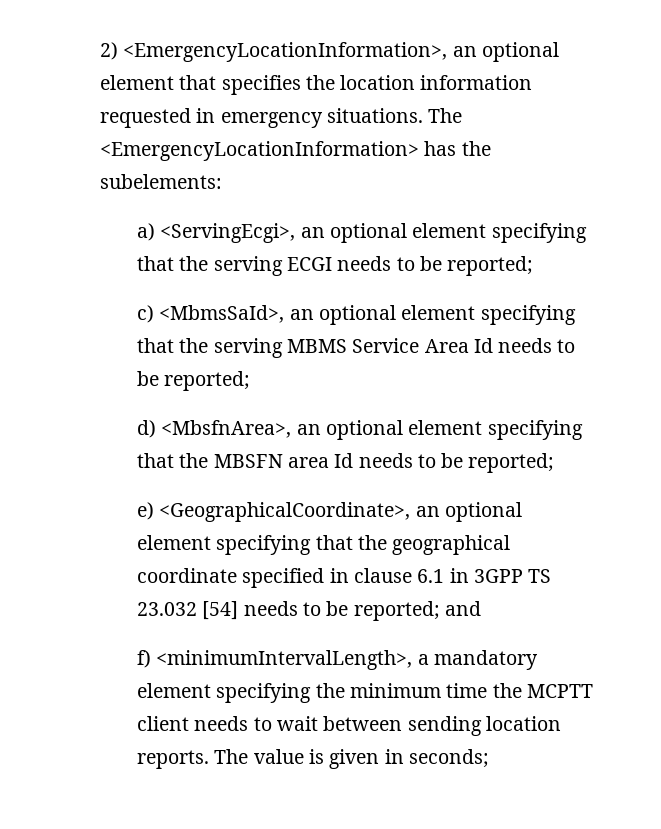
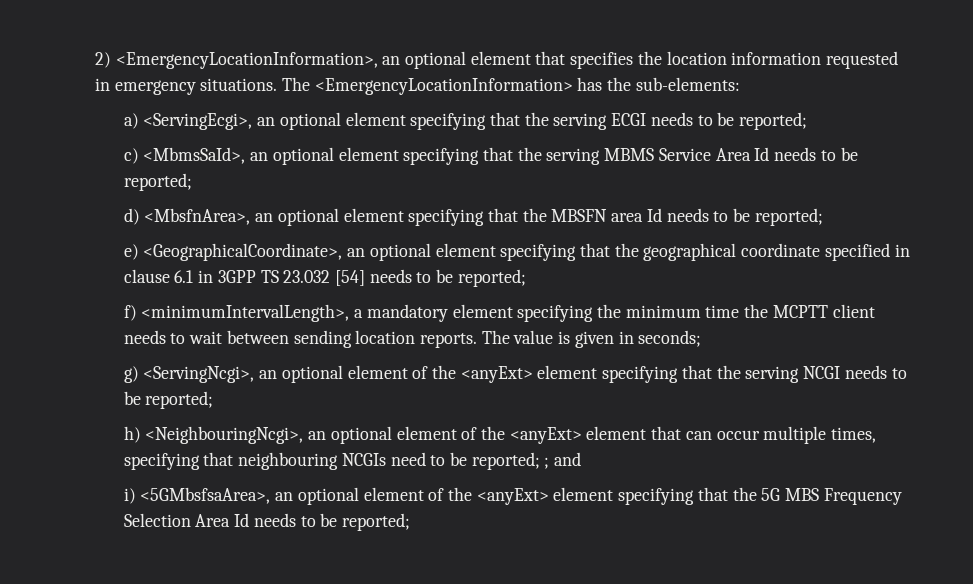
- The <EmergencyLocationInformation> has the subelements:
+ The <EmergencyLocationInformation> has the sub-elements:
- e) <GeographicalCoordinate>, an optional element specifying that the geographical coordinate specified in clause 6.1 in 3GPP TS 23.032 [54] needs to be reported; and
+ e) <GeographicalCoordinate>, an optional element specifying that the geographical coordinate specified in clause 6.1 in 3GPP TS 23.032 [54] needs to be reported;
+ g) <ServingNcgi>, an optional element of the <anyExt> element specifying that the serving NCGI needs to be reported;
+ h) <NeighbouringNcgi>, an optional element of the <anyExt> element that can occur multiple times, specifying that neighbouring NCGIs need to be reported; ; and
+ i) <5GMbsfsaArea>, an optional element of the <anyExt> element specifying that the 5G MBS Frequency Selection Area Id needs to be reported;

